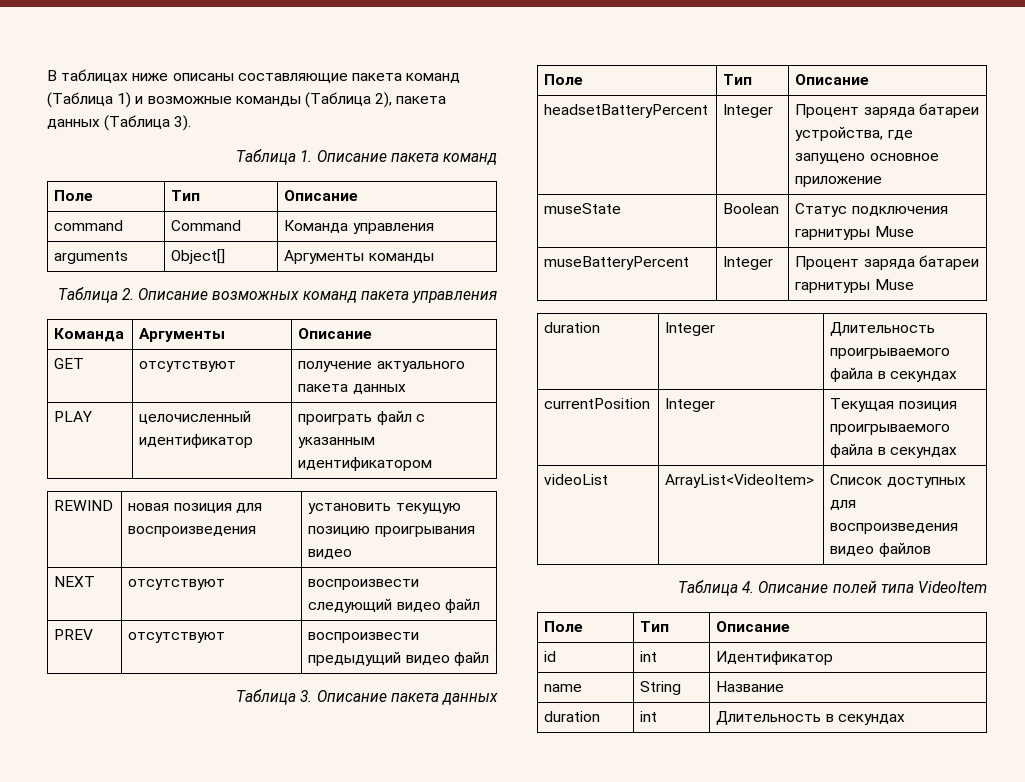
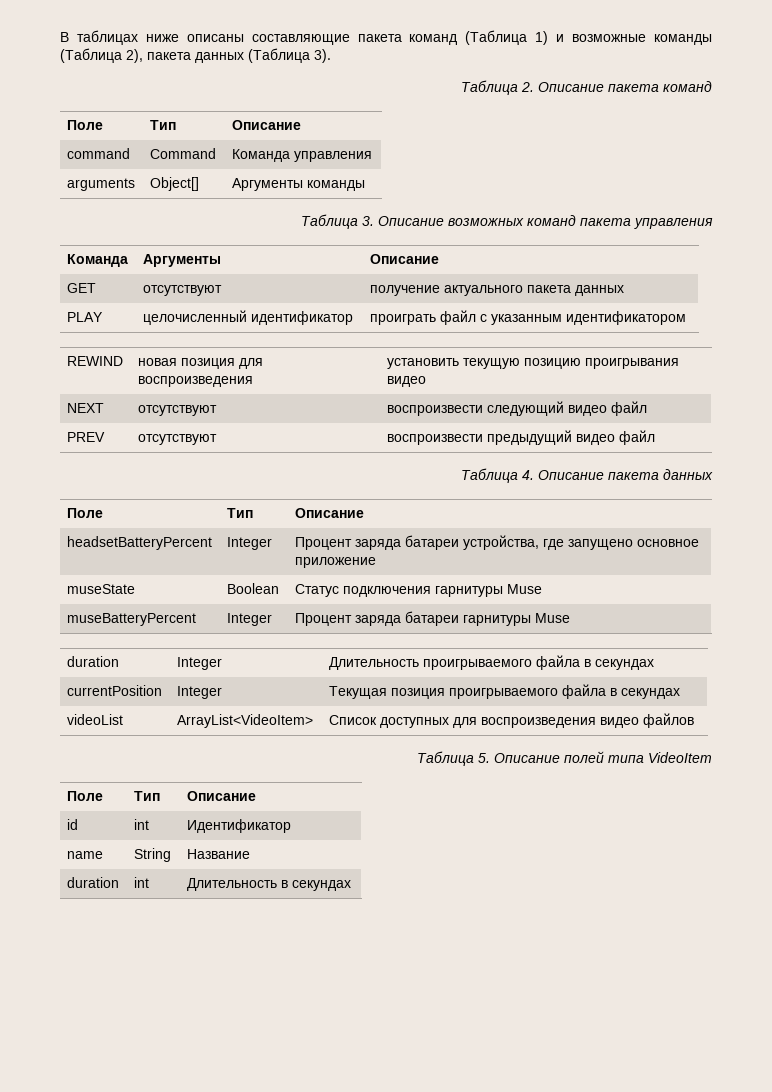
- Таблица 1. Описание пакета команд
+ Таблица 2. Описание пакета команд
- Таблица 2. Описание возможных команд пакета управления
+ Таблица 3. Описание возможных команд пакета управления
- Таблица 3. Описание пакета данных
+ Таблица 4. Описание пакета данных
- Таблица 4. Описание полей типа VideoItem
+ Таблица 5. Описание полей типа VideoItem

